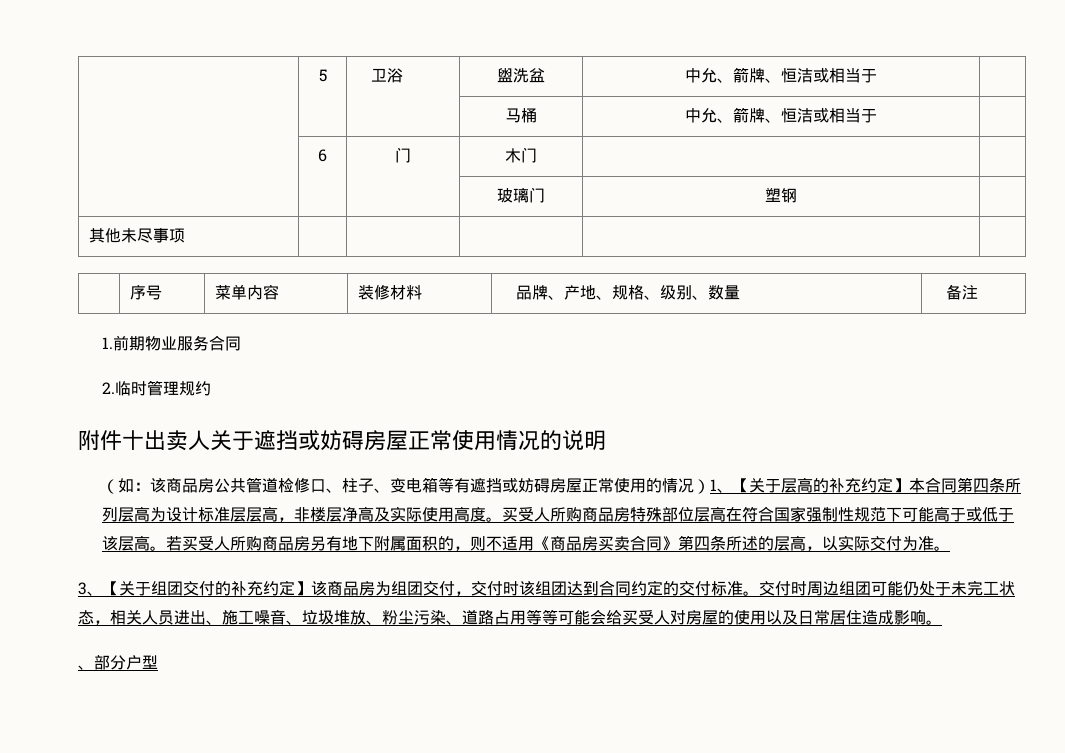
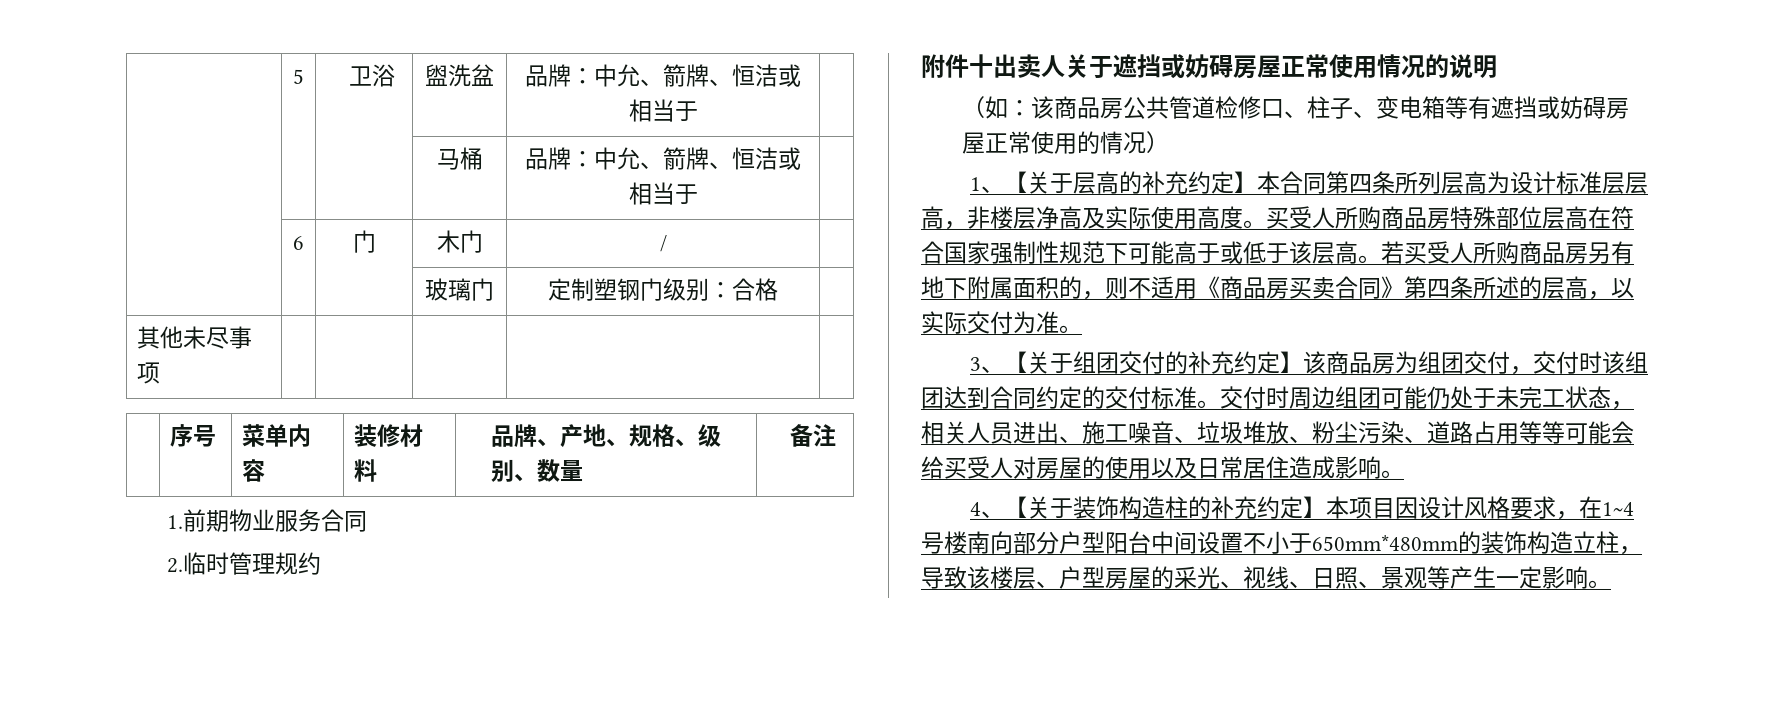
- | 5 | 卫浴 | 盥洗盆 | 中允、箭牌、恒洁或相当于 |
+ | 5 | 卫浴 | 盥洗盆 | 品牌：中允、箭牌、恒洁或相当于 |
- | | | 马桶 | 中允、箭牌、恒洁或相当于 |
+ | | | 马桶 | 品牌：中允、箭牌、恒洁或相当于 |
- | 6 | 门 | 木门 | |
+ | 6 | 门 | 木门 | / |
- | | | 玻璃门 | 塑钢 |
+ | | | 玻璃门 | 定制塑钢门级别：合格 |
- （如：该商品房公共管道检修口、柱子、变电箱等有遮挡或妨碍房屋正常使用的情况）1、【关于层高的补充约定】本合同第四条所列层高为设计标准层层高，非楼层净高及实际使用高度。
+ （如：该商品房公共管道检修口、柱子、变电箱等有遮挡或妨碍房屋正常使用的情况）
+ 1、【关于层高的补充约定】本合同第四条所列层高为设计标准层层高，非楼层净高及实际使用高度。
- 、部分户型
+ 4、【关于装饰构造柱的补充约定】本项目因设计风格要求，在1~4号楼南向部分户型阳台中间设置不小于650mm*480mm的装饰构造立柱，导致该楼层、户型房屋的采光、视线、日照、景观等产生一定影响。

